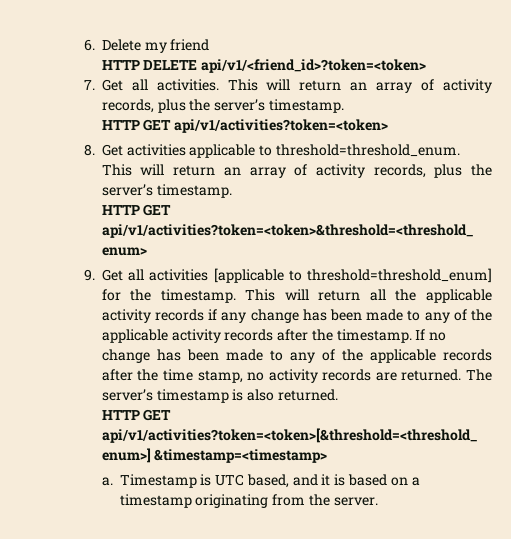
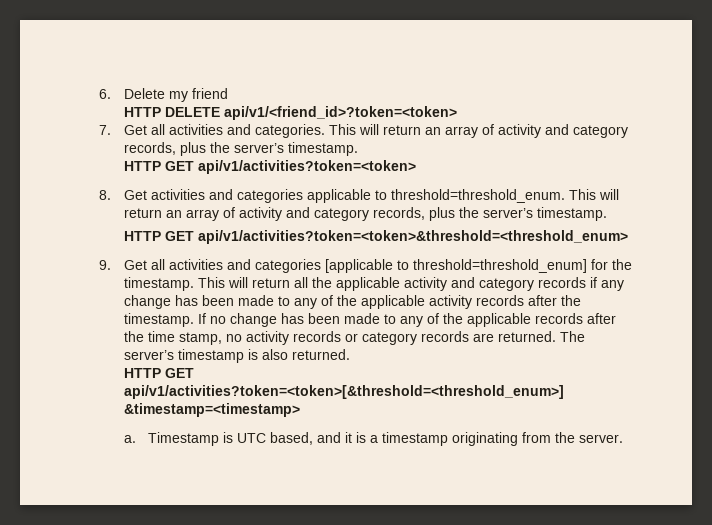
- 7. Get all activities. This will return an array of activity records, plus the server’s timestamp.
+ 7. Get all activities and categories. This will return an array of activity and category records, plus the server’s timestamp.
- 8. Get activities applicable to threshold=threshold_enum. This will return an array of activity records, plus the server’s timestamp.
+ 8. Get activities and categories applicable to threshold=threshold_enum. This will return an array of activity and category records, plus the server’s timestamp.
- 9. Get all activities [applicable to threshold=threshold_enum] for the timestamp.
+ 9. Get all activities and categories [applicable to threshold=threshold_enum] for the timestamp.
- This will return all the applicable activity records if any change has been made to any of the applicable activity records after the timestamp.
+ This will return all the applicable activity and category records if any change has been made to any of the applicable activity records after the timestamp.
- If no change has been made to any of the applicable records after the time stamp, no activity records are returned.
+ If no change has been made to any of the applicable records after the time stamp, no activity records or category records are returned.
- Timestamp is UTC based, and it is based on a timestamp originating from the server.
+ Timestamp is UTC based, and it is a timestamp originating from the server.

